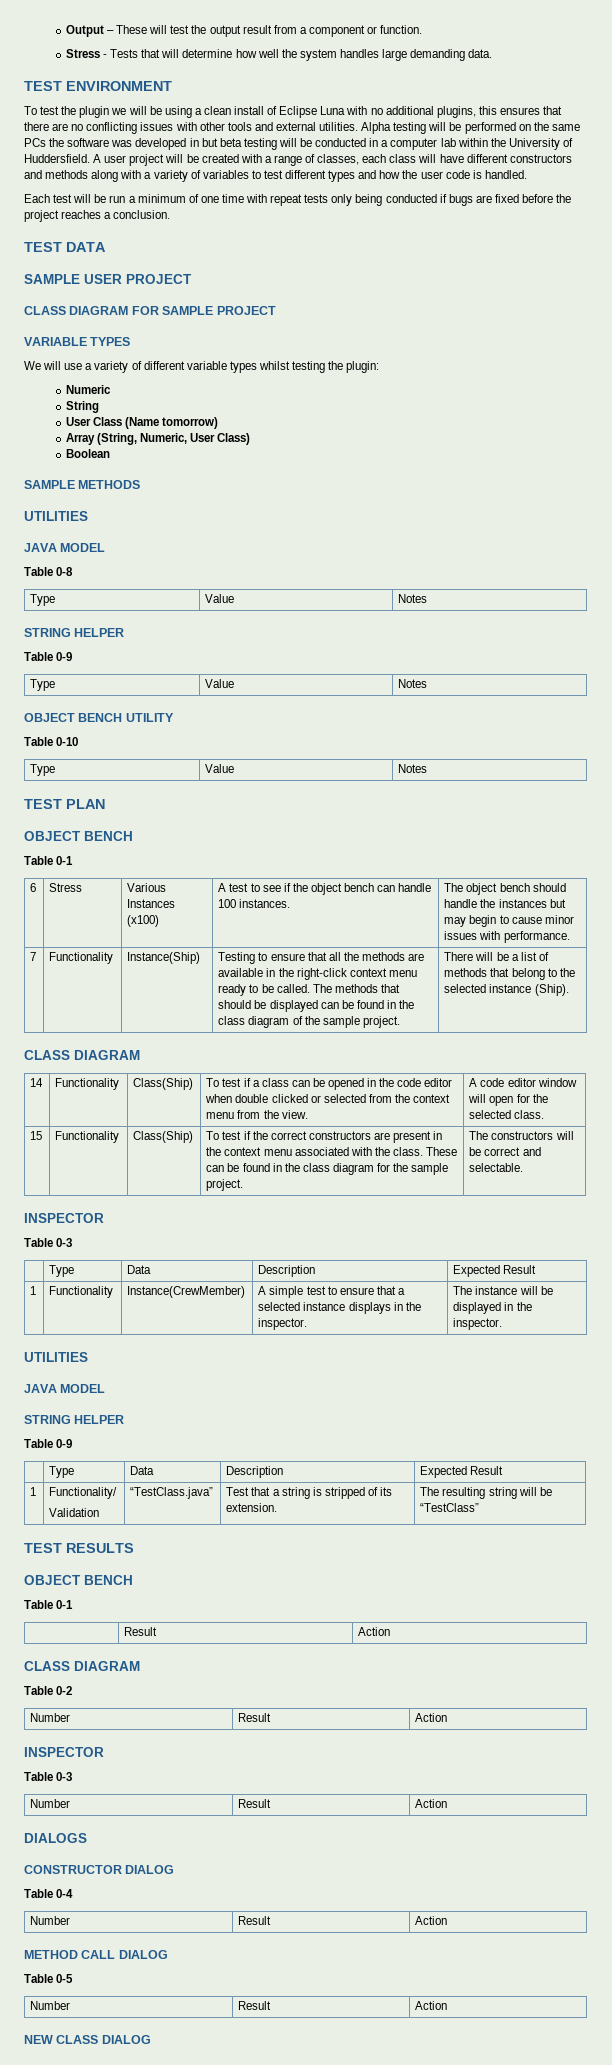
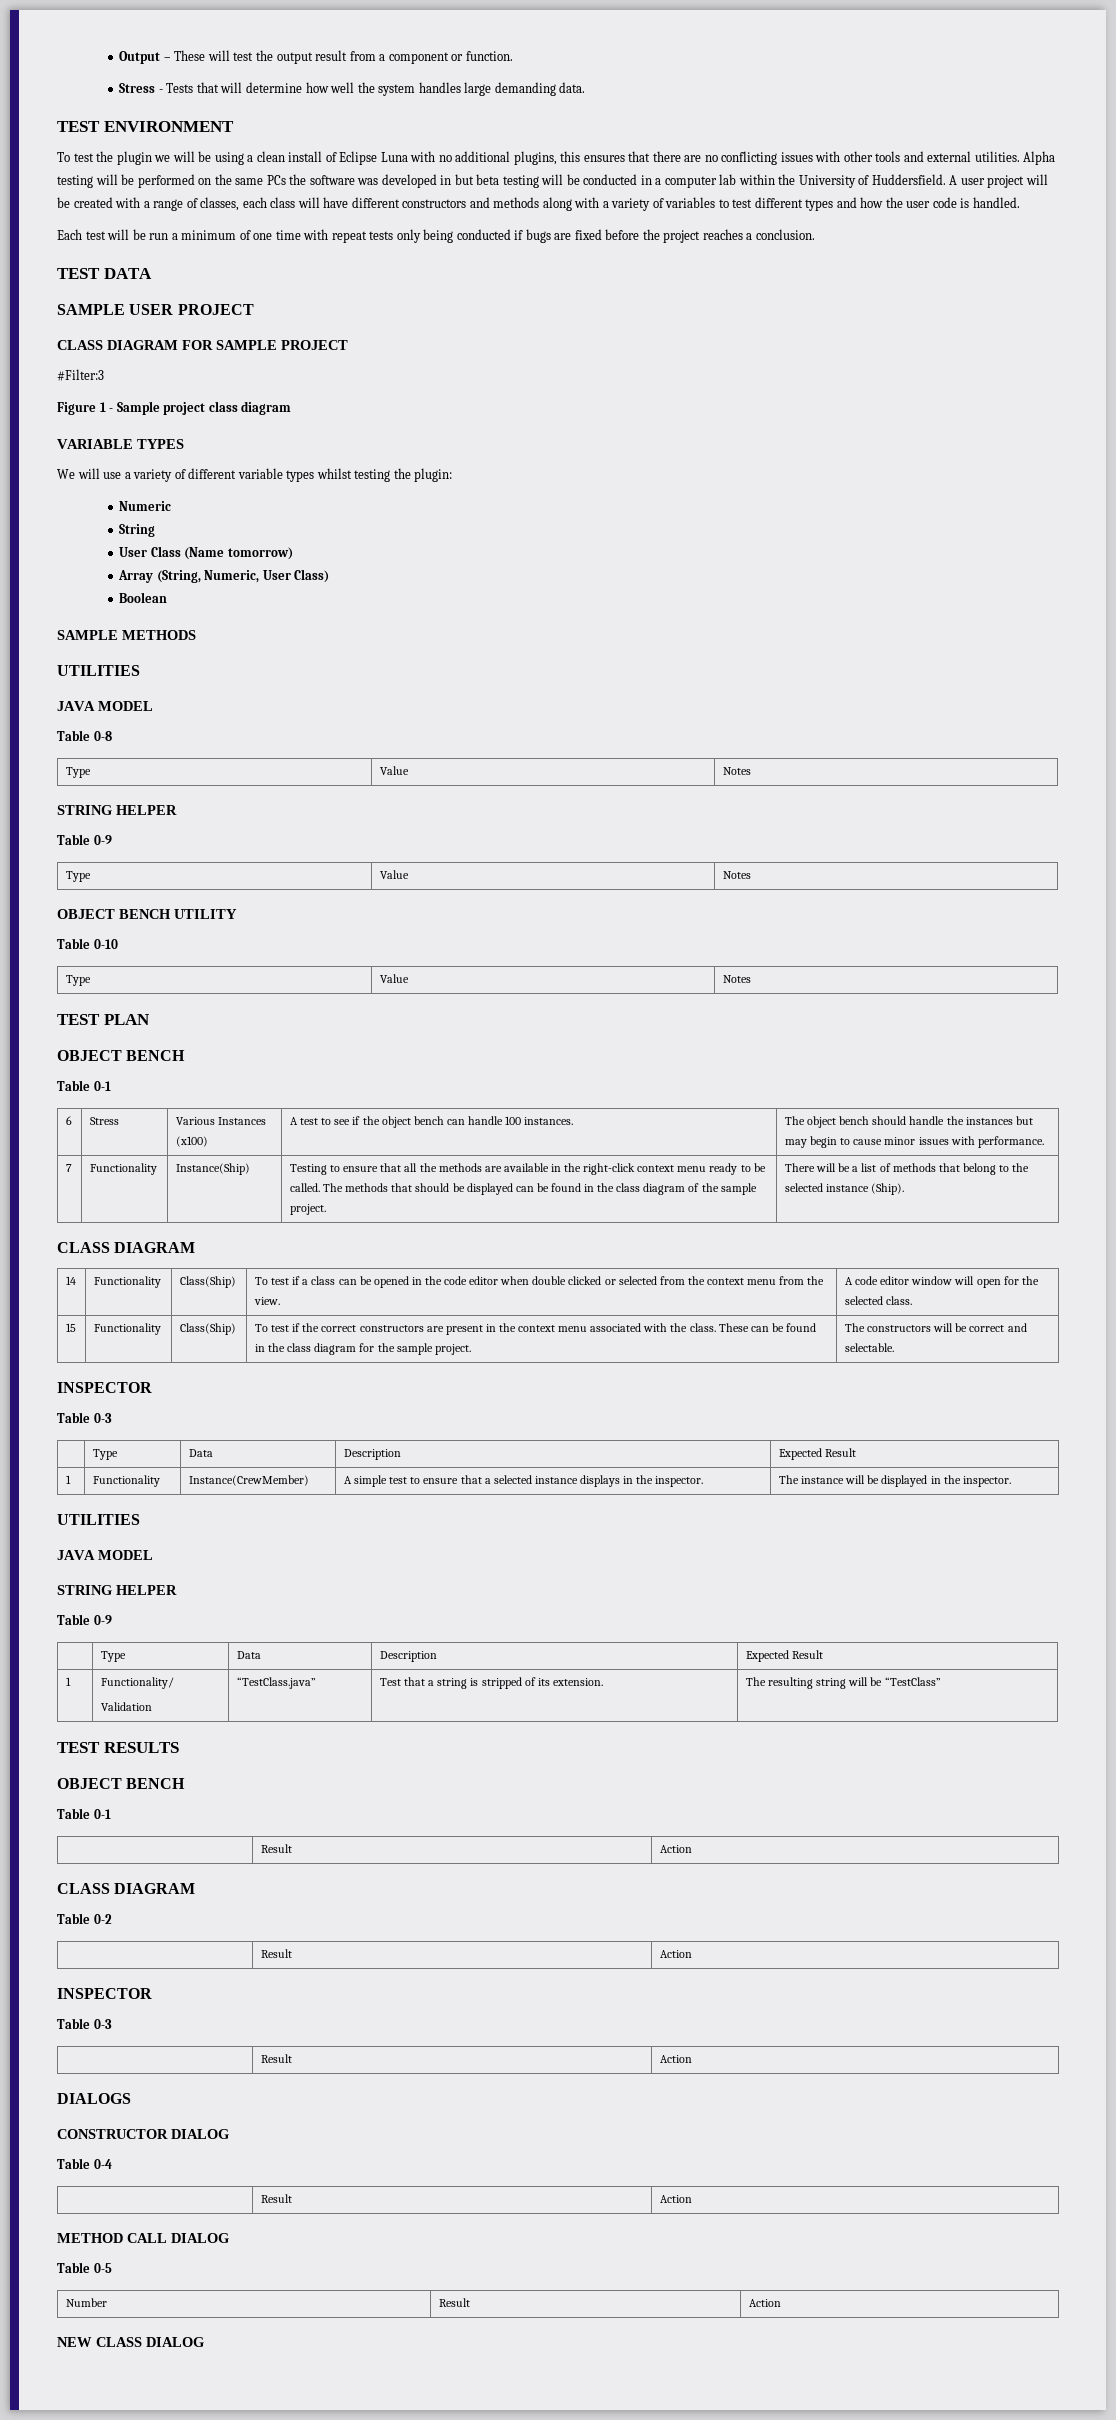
+ #Filter:3
+ Figure 1 - Sample project class diagram
  Table 0-2
- Number | Result | Action
+ | Result | Action
  INSPECTOR
  Table 0-3
- Number | Result | Action
+ | Result | Action
  Table 0-4
- Number | Result | Action
+ | Result | Action

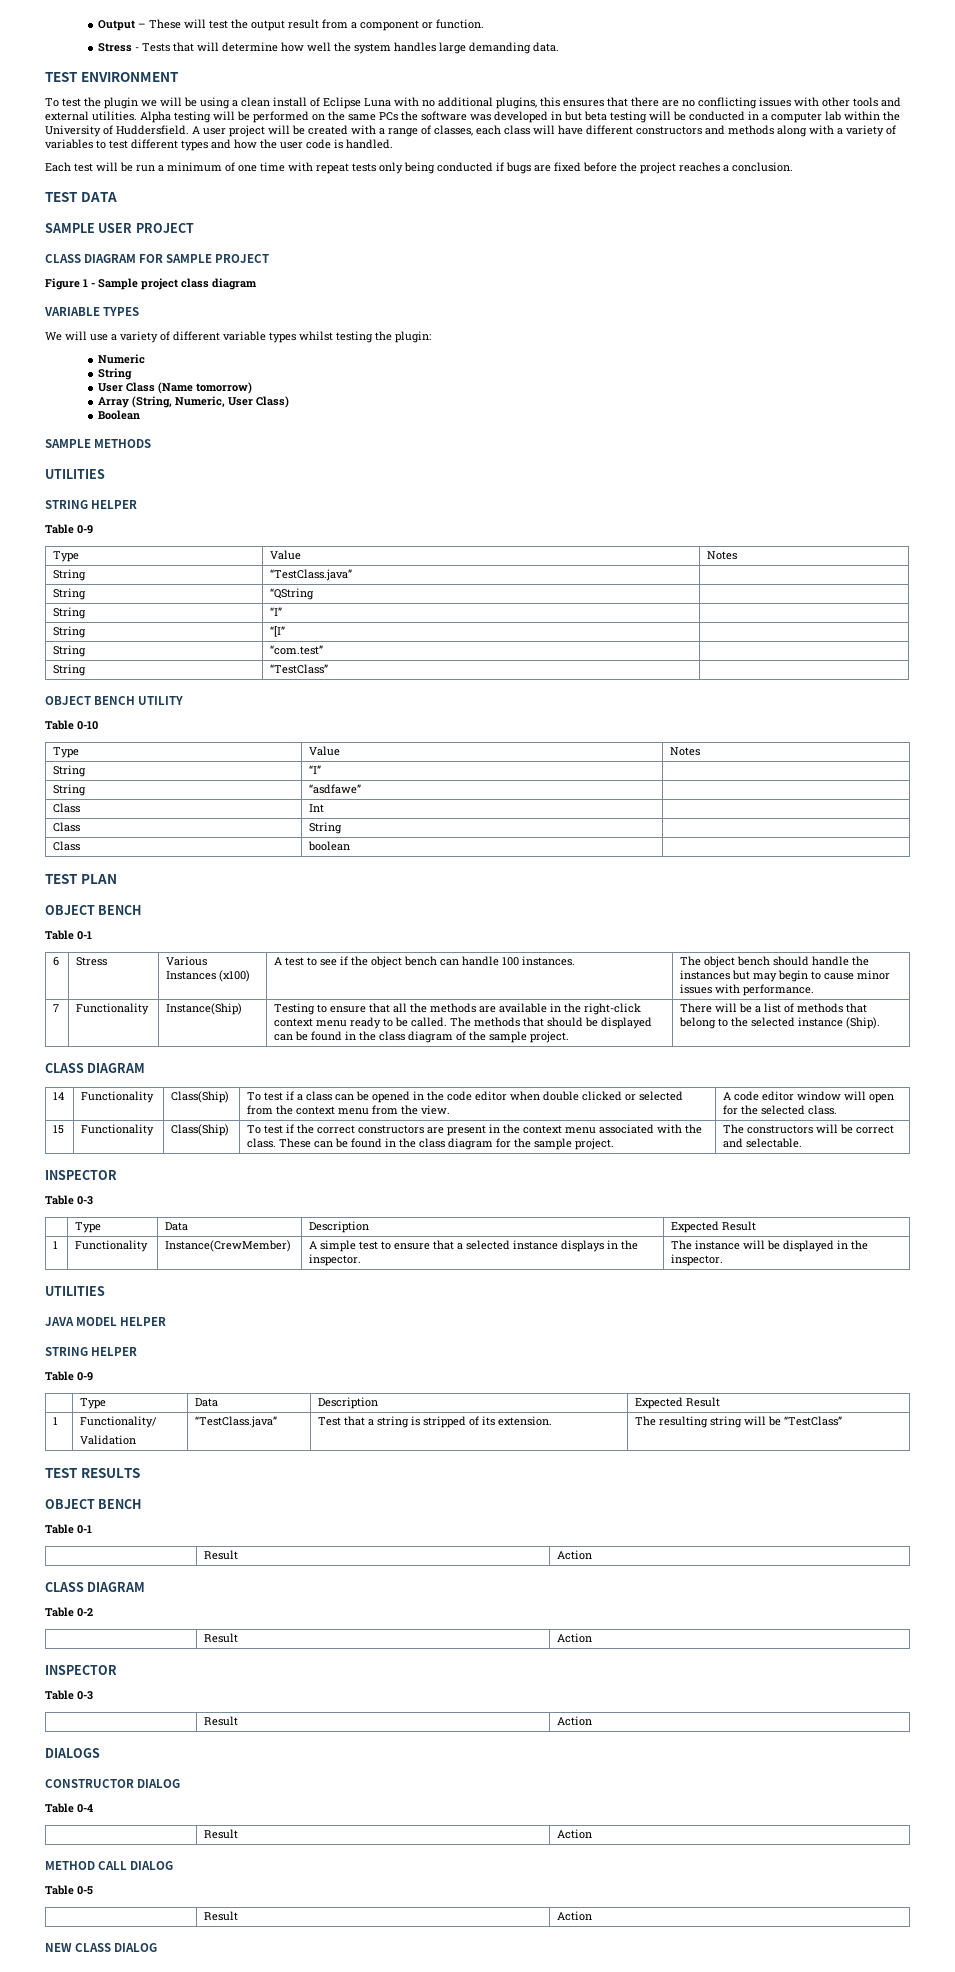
- #Filter:3
  SAMPLE METHODS
  UTILITIES
- JAVA MODEL
- Table 0-8
- Type | Value | Notes
+ String | “TestClass.java” |
+ String | “QString |
+ String | “I” |
+ String | “[I” |
+ String | “com.test” |
+ String | “TestClass” |
  Table 0-10
  Type | Value | Notes
+ String | “I” |
+ String | “asdfawe” |
+ Class | Int |
+ Class | String |
+ Class | boolean |
  1 | Functionality | Instance(CrewMember) | A simple test to ensure that a selected instance displays in the inspector. | The instance will be displayed in the inspector.
  UTILITIES
- JAVA MODEL
+ JAVA MODEL HELPER
  Table 0-5
- Number | Result | Action
+ | Result | Action

